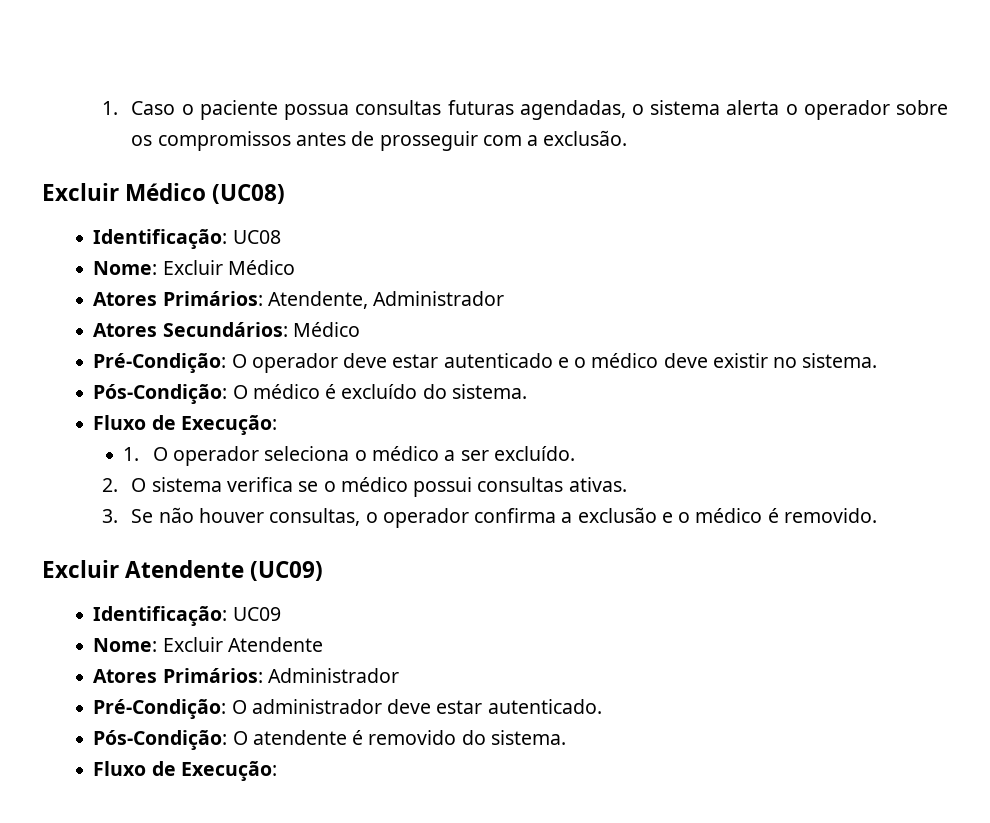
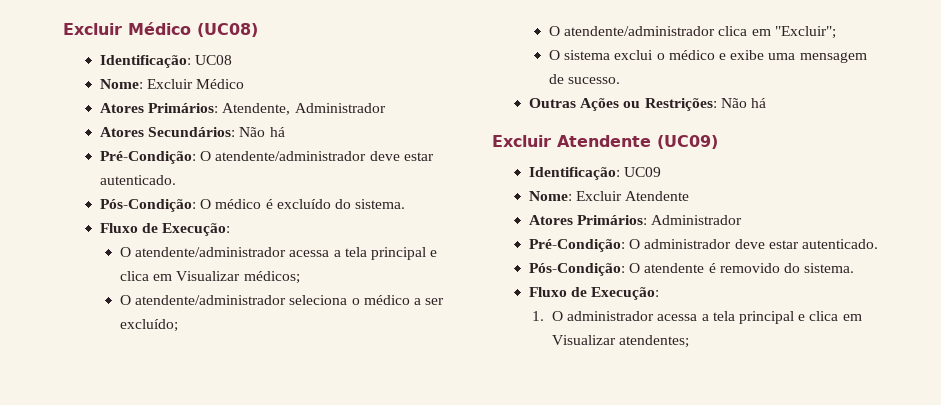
- 1. Caso o paciente possua consultas futuras agendadas, o sistema alerta o operador sobre os compromissos antes de prosseguir com a exclusão.
- Atores Secundários: Médico
- Pré-Condição: O operador deve estar autenticado e o médico deve existir no sistema.
+ Atores Secundários: Não há
+ Pré-Condição: O atendente/administrador deve estar autenticado.
- 1. O operador seleciona o médico a ser excluído.
- 2. O sistema verifica se o médico possui consultas ativas.
- 3. Se não houver consultas, o operador confirma a exclusão e o médico é removido.
+ O atendente/administrador acessa a tela principal e clica em Visualizar médicos;
+ O atendente/administrador seleciona o médico a ser excluído;
+ O atendente/administrador clica em "Excluir";
+ O sistema exclui o médico e exibe uma mensagem de sucesso.
+ Outras Ações ou Restrições: Não há
+ 1. O administrador acessa a tela principal e clica em Visualizar atendentes;

